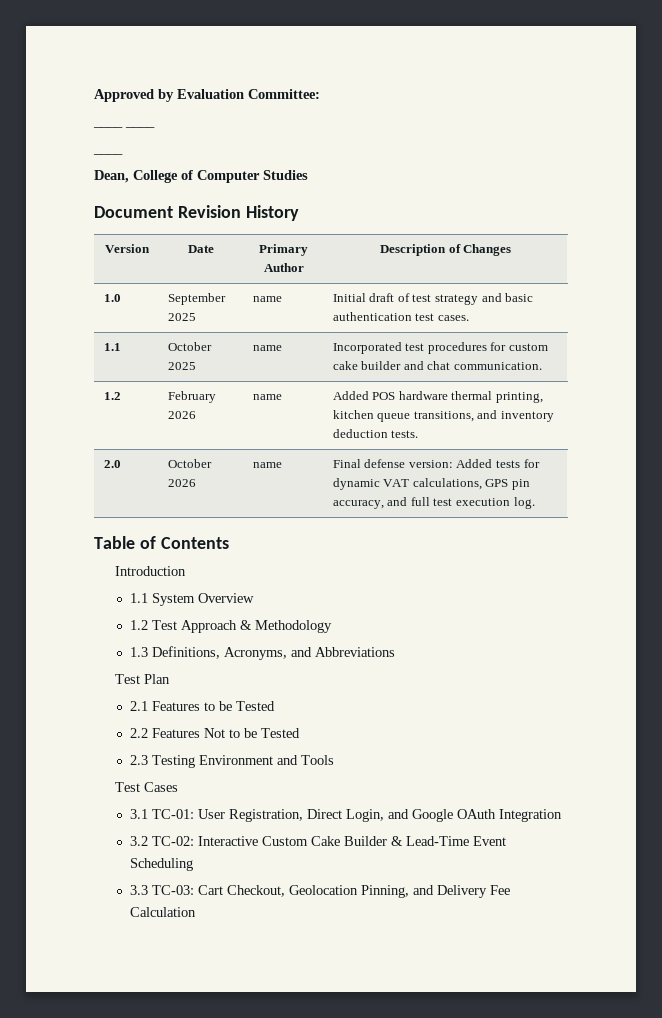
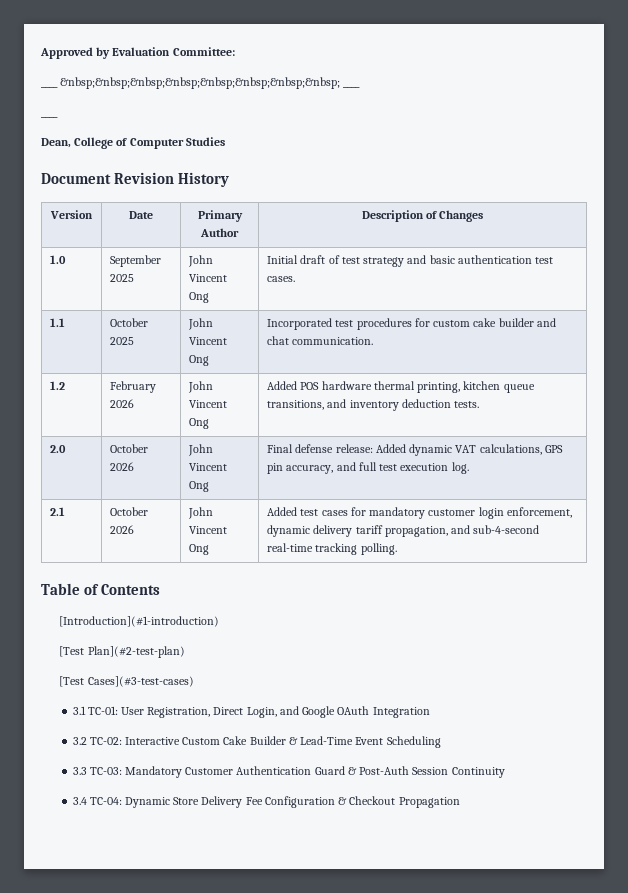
- ____ ____
+ ____ &nbsp;&nbsp;&nbsp;&nbsp;&nbsp;&nbsp;&nbsp;&nbsp; ____
- 1.0 | September 2025 | name | Initial draft of test strategy and basic authentication test cases.
+ 1.0 | September 2025 | John Vincent Ong | Initial draft of test strategy and basic authentication test cases.
- 1.1 | October 2025 | name | Incorporated test procedures for custom cake builder and chat communication.
+ 1.1 | October 2025 | John Vincent Ong | Incorporated test procedures for custom cake builder and chat communication.
- 1.2 | February 2026 | name | Added POS hardware thermal printing, kitchen queue transitions, and inventory deduction tests.
+ 1.2 | February 2026 | John Vincent Ong | Added POS hardware thermal printing, kitchen queue transitions, and inventory deduction tests.
- 2.0 | October 2026 | name | Final defense version: Added tests for dynamic VAT calculations, GPS pin accuracy, and full test execution log.
+ 2.0 | October 2026 | John Vincent Ong | Final defense release: Added dynamic VAT calculations, GPS pin accuracy, and full test execution log.
+ 2.1 | October 2026 | John Vincent Ong | Added test cases for mandatory customer login enforcement, dynamic delivery tariff propagation, and sub-4-second real-time tracking polling.
  Table of Contents
- Introduction
- 1.1 System Overview
- 1.2 Test Approach & Methodology
- 1.3 Definitions, Acronyms, and Abbreviations
- Test Plan
- 2.1 Features to be Tested
- 2.2 Features Not to be Tested
- 2.3 Testing Environment and Tools
- Test Cases
+ [Introduction](#1-introduction)
+ [Test Plan](#2-test-plan)
+ [Test Cases](#3-test-cases)
- 3.3 TC-03: Cart Checkout, Geolocation Pinning, and Delivery Fee Calculation
+ 3.3 TC-03: Mandatory Customer Authentication Guard & Post-Auth Session Continuity
+ 3.4 TC-04: Dynamic Store Delivery Fee Configuration & Checkout Propagation

